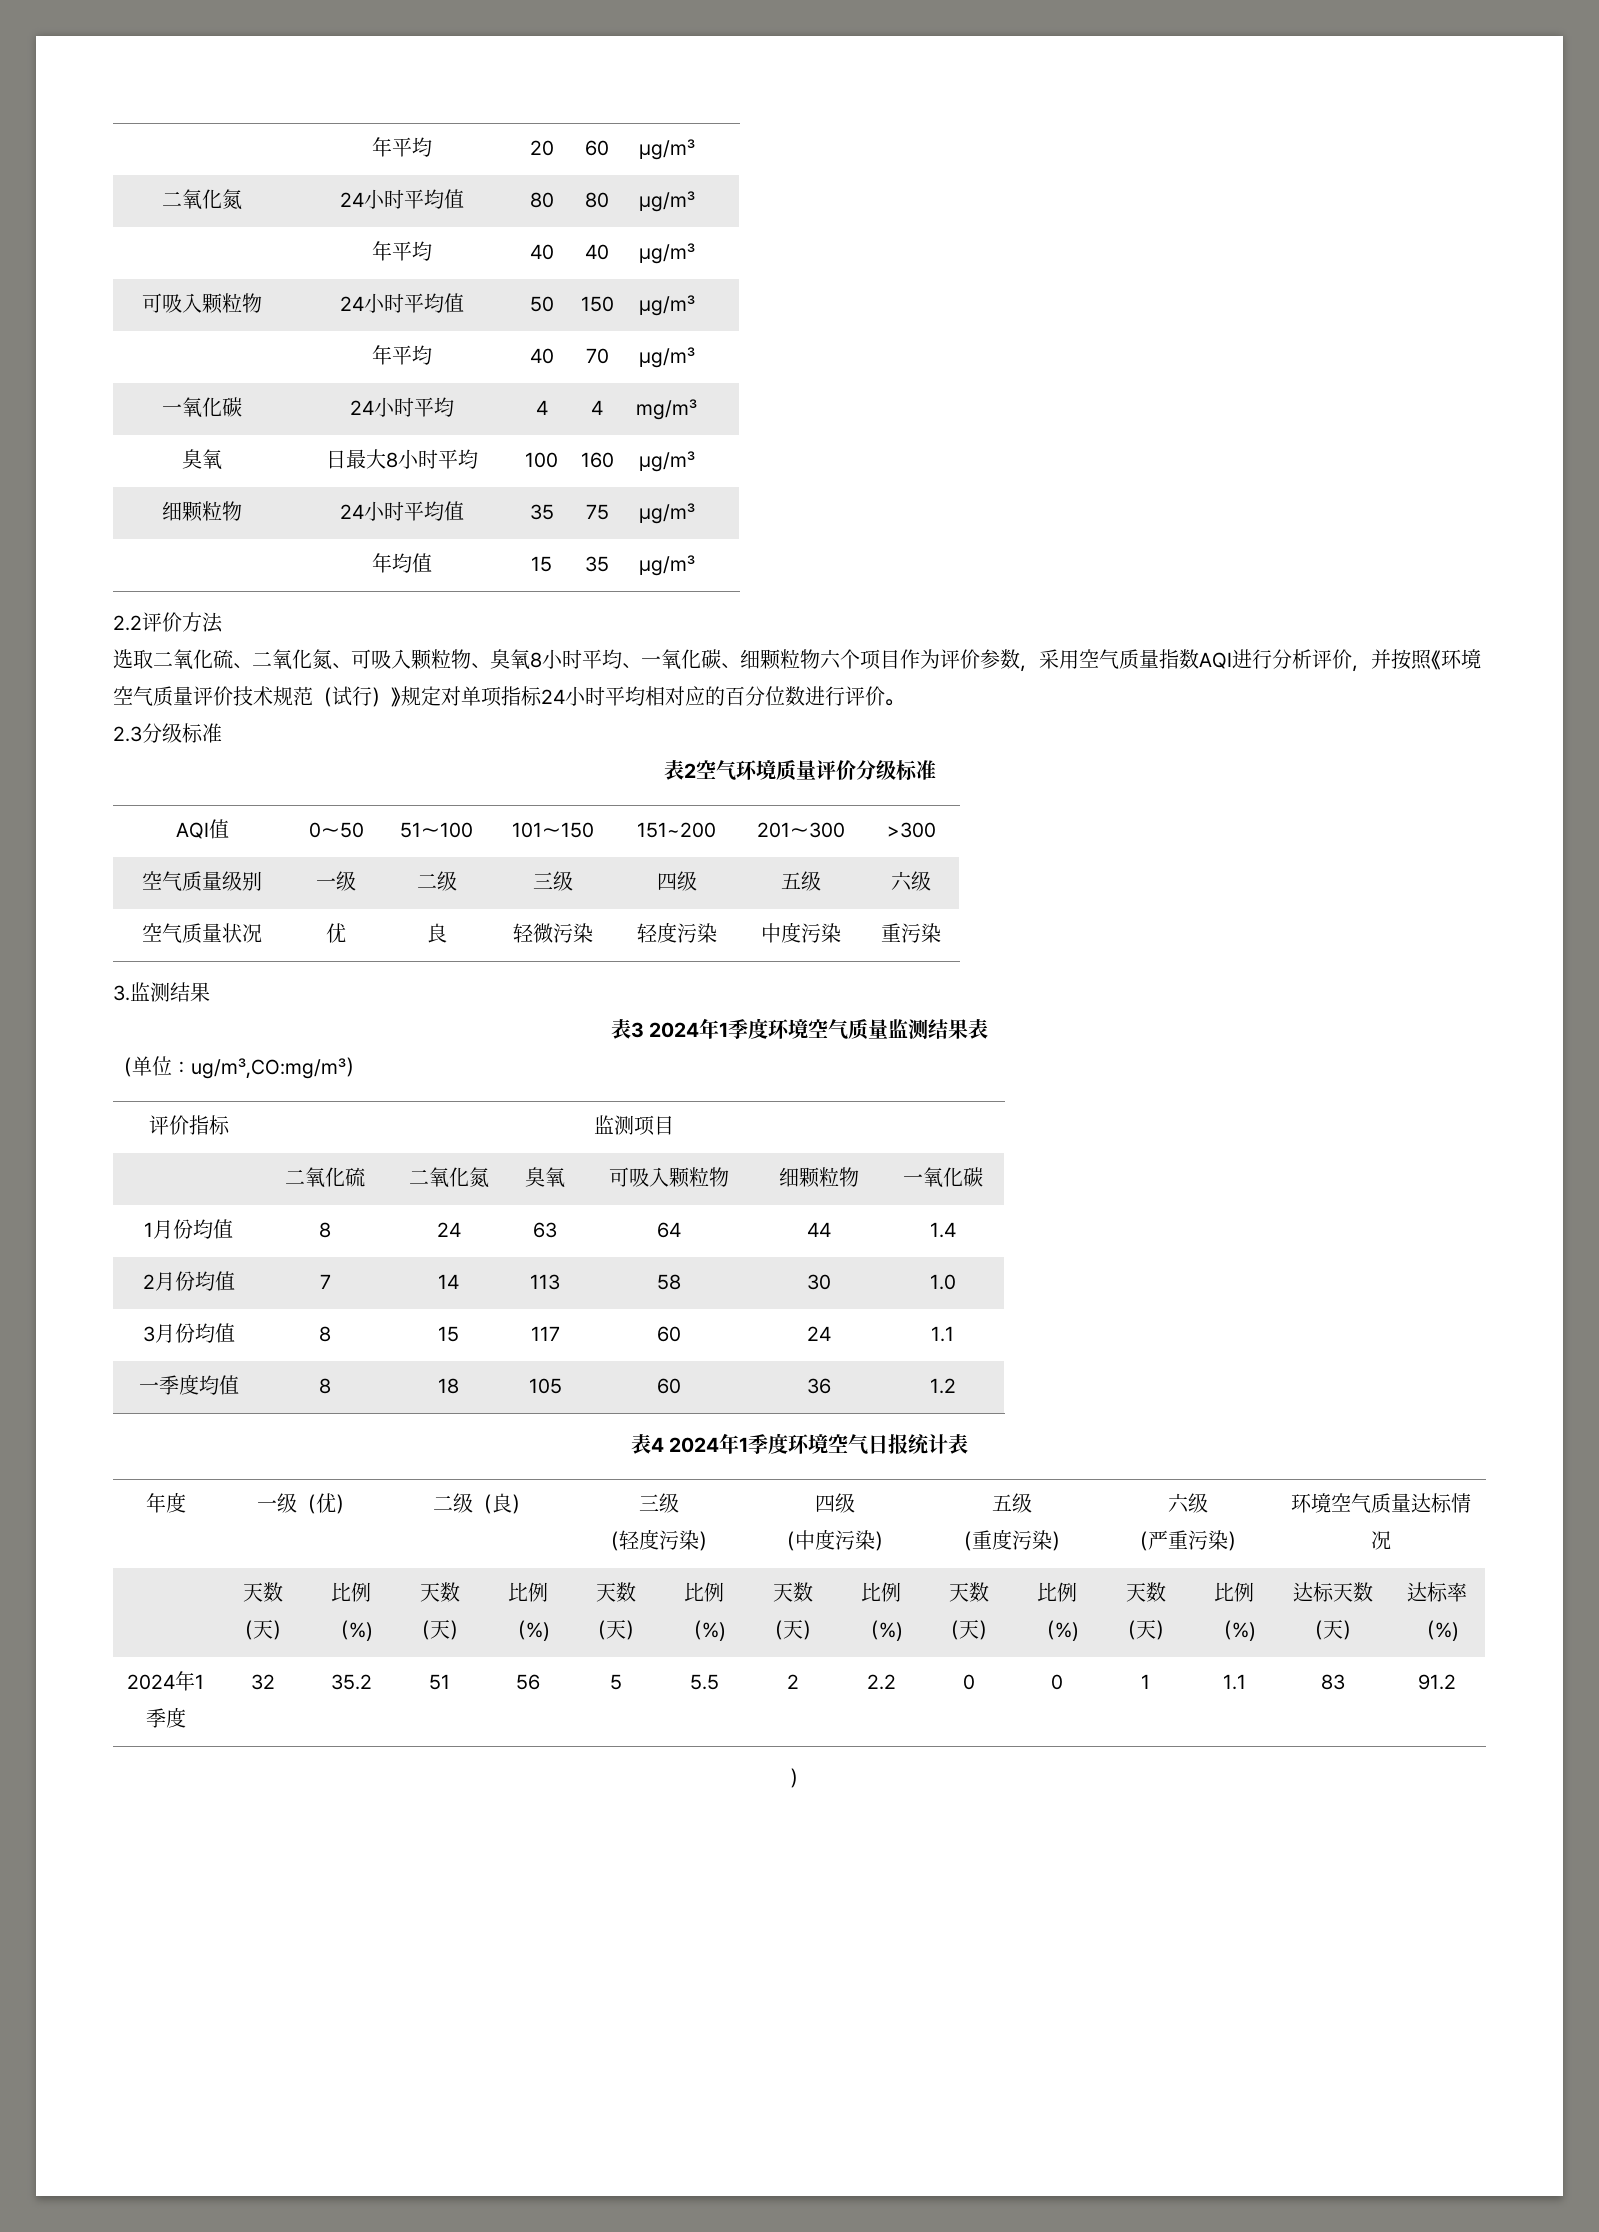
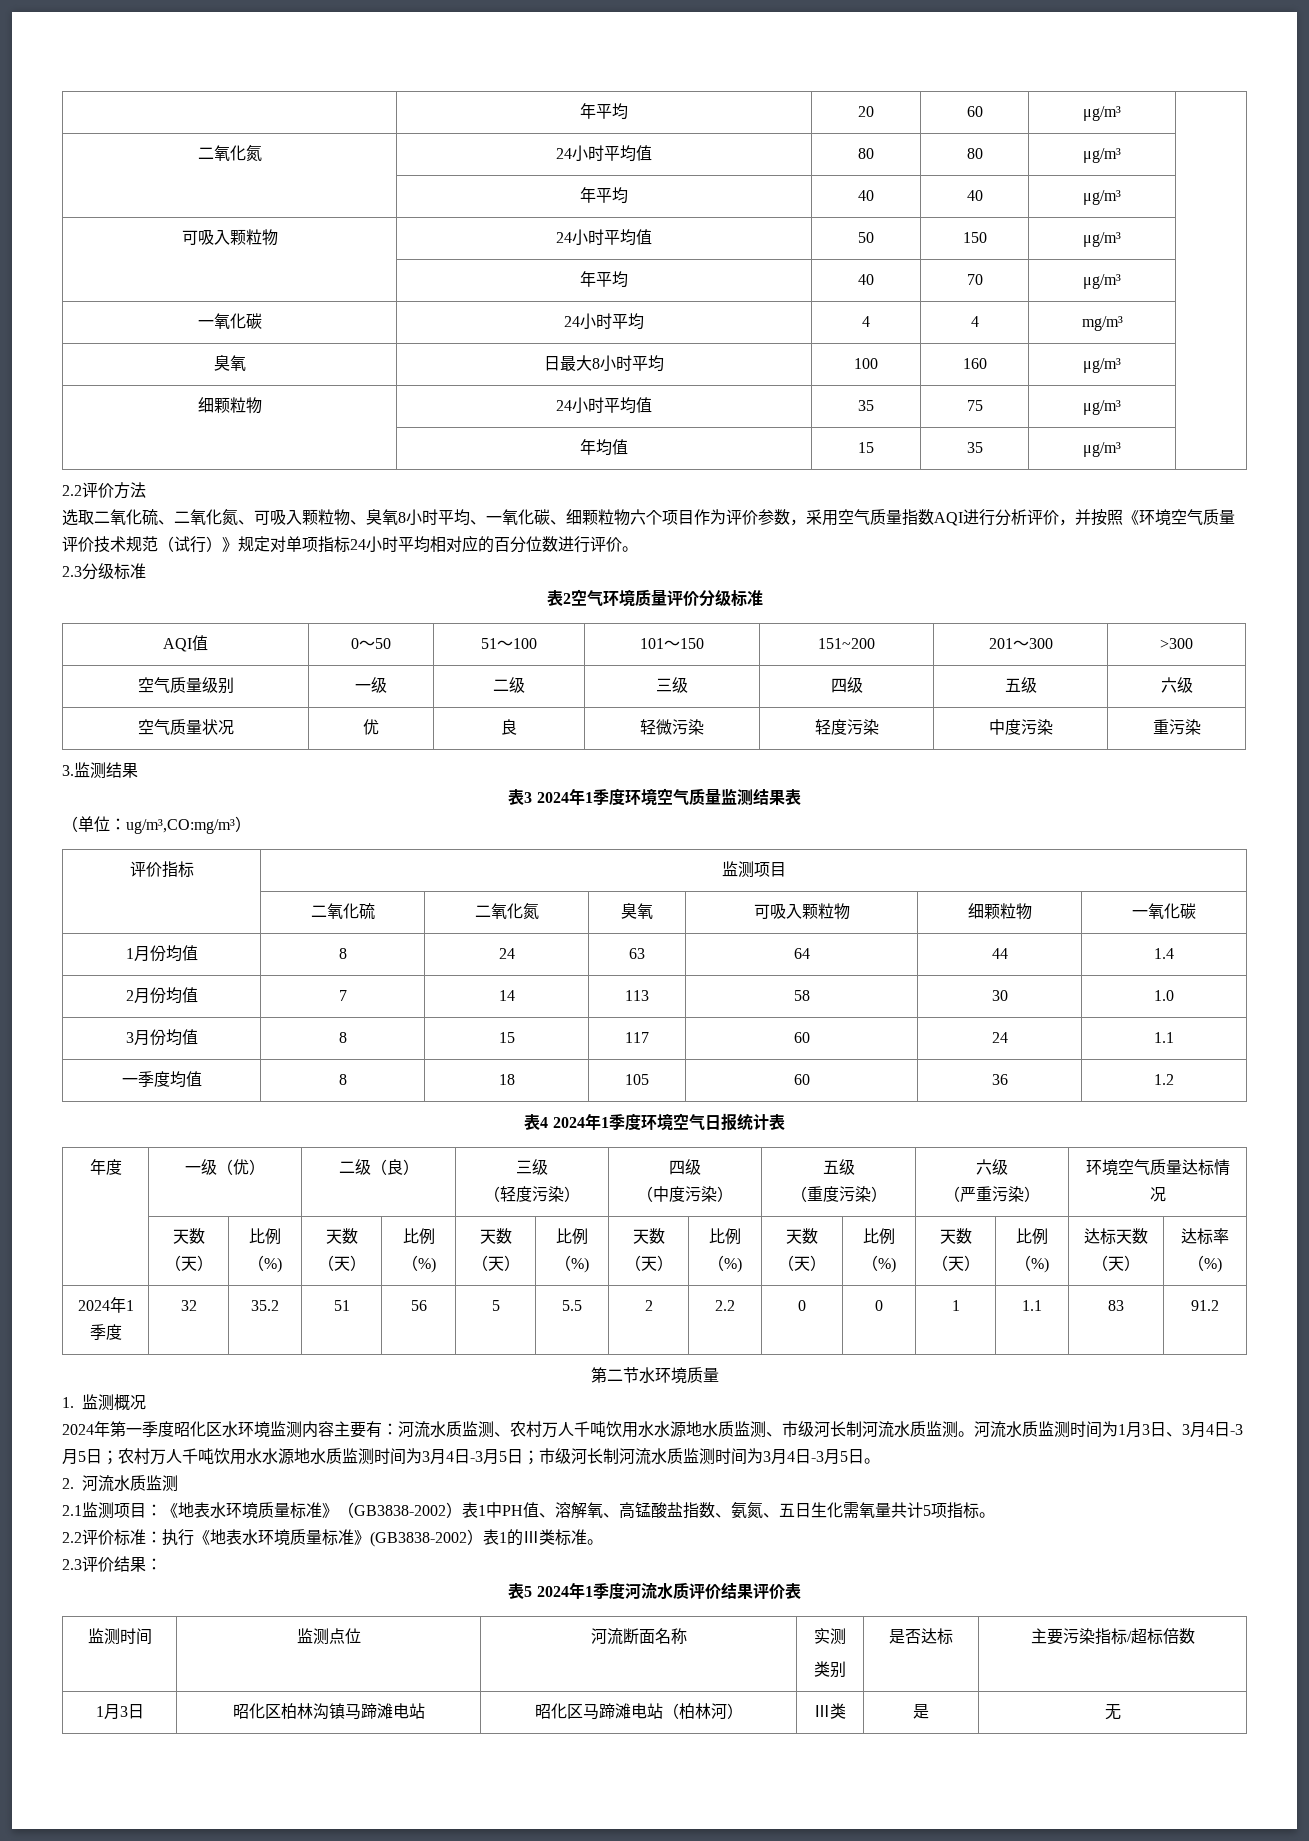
  2024年1季度 | 32 | 35.2 | 51 | 56 | 5 | 5.5 | 2 | 2.2 | 0 | 0 | 1 | 1.1 | 83 | 91.2
- ）
+ 第二节水环境质量
+ 1.监测概况
+ 2024年第一季度昭化区水环境监测内容主要有：河流水质监测、农村万人千吨饮用水水源地水质监测、市级河长制河流水质监测。河流水质监测时间为1月3日、3月4日-3月5日；农村万人千吨饮用水水源地水质监测时间为3月4日-3月5日；市级河长制河流水质监测时间为3月4日-3月5日。
+ 2.河流水质监测
+ 2.1监测项目：《地表水环境质量标准》（GB3838-2002）表1中PH值、溶解氧、高锰酸盐指数、氨氮、五日生化需氧量共计5项指标。
+ 2.2评价标准：执行《地表水环境质量标准》(GB3838-2002）表1的Ⅲ类标准。
+ 2.3评价结果：
+ 表5 2024年1季度河流水质评价结果评价表
+ 监测时间 | 监测点位 | 河流断面名称 | 实测
+ 类别 | 是否达标 | 主要污染指标/超标倍数
+ 1月3日 | 昭化区柏林沟镇马蹄滩电站 | 昭化区马蹄滩电站（柏林河） | Ⅲ类 | 是 | 无

